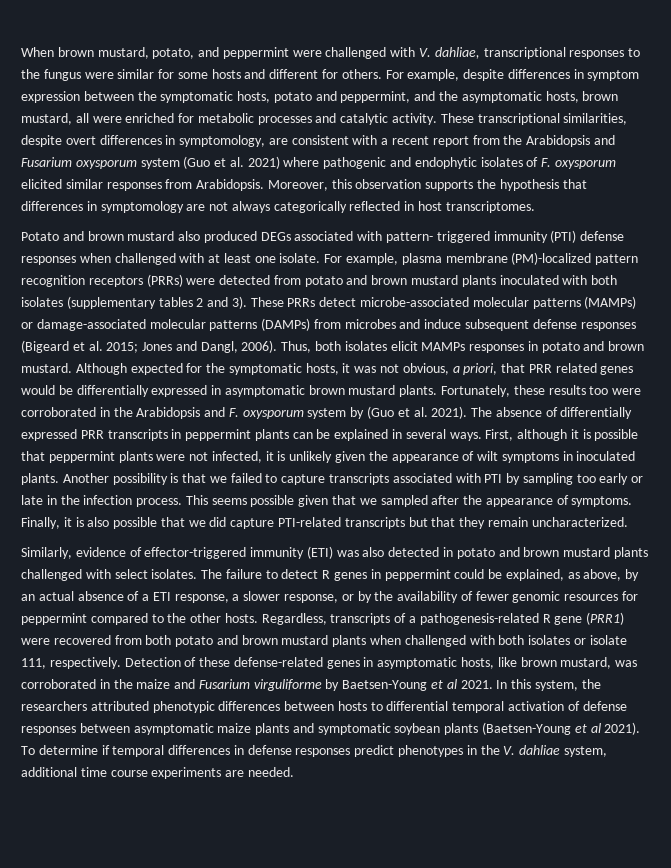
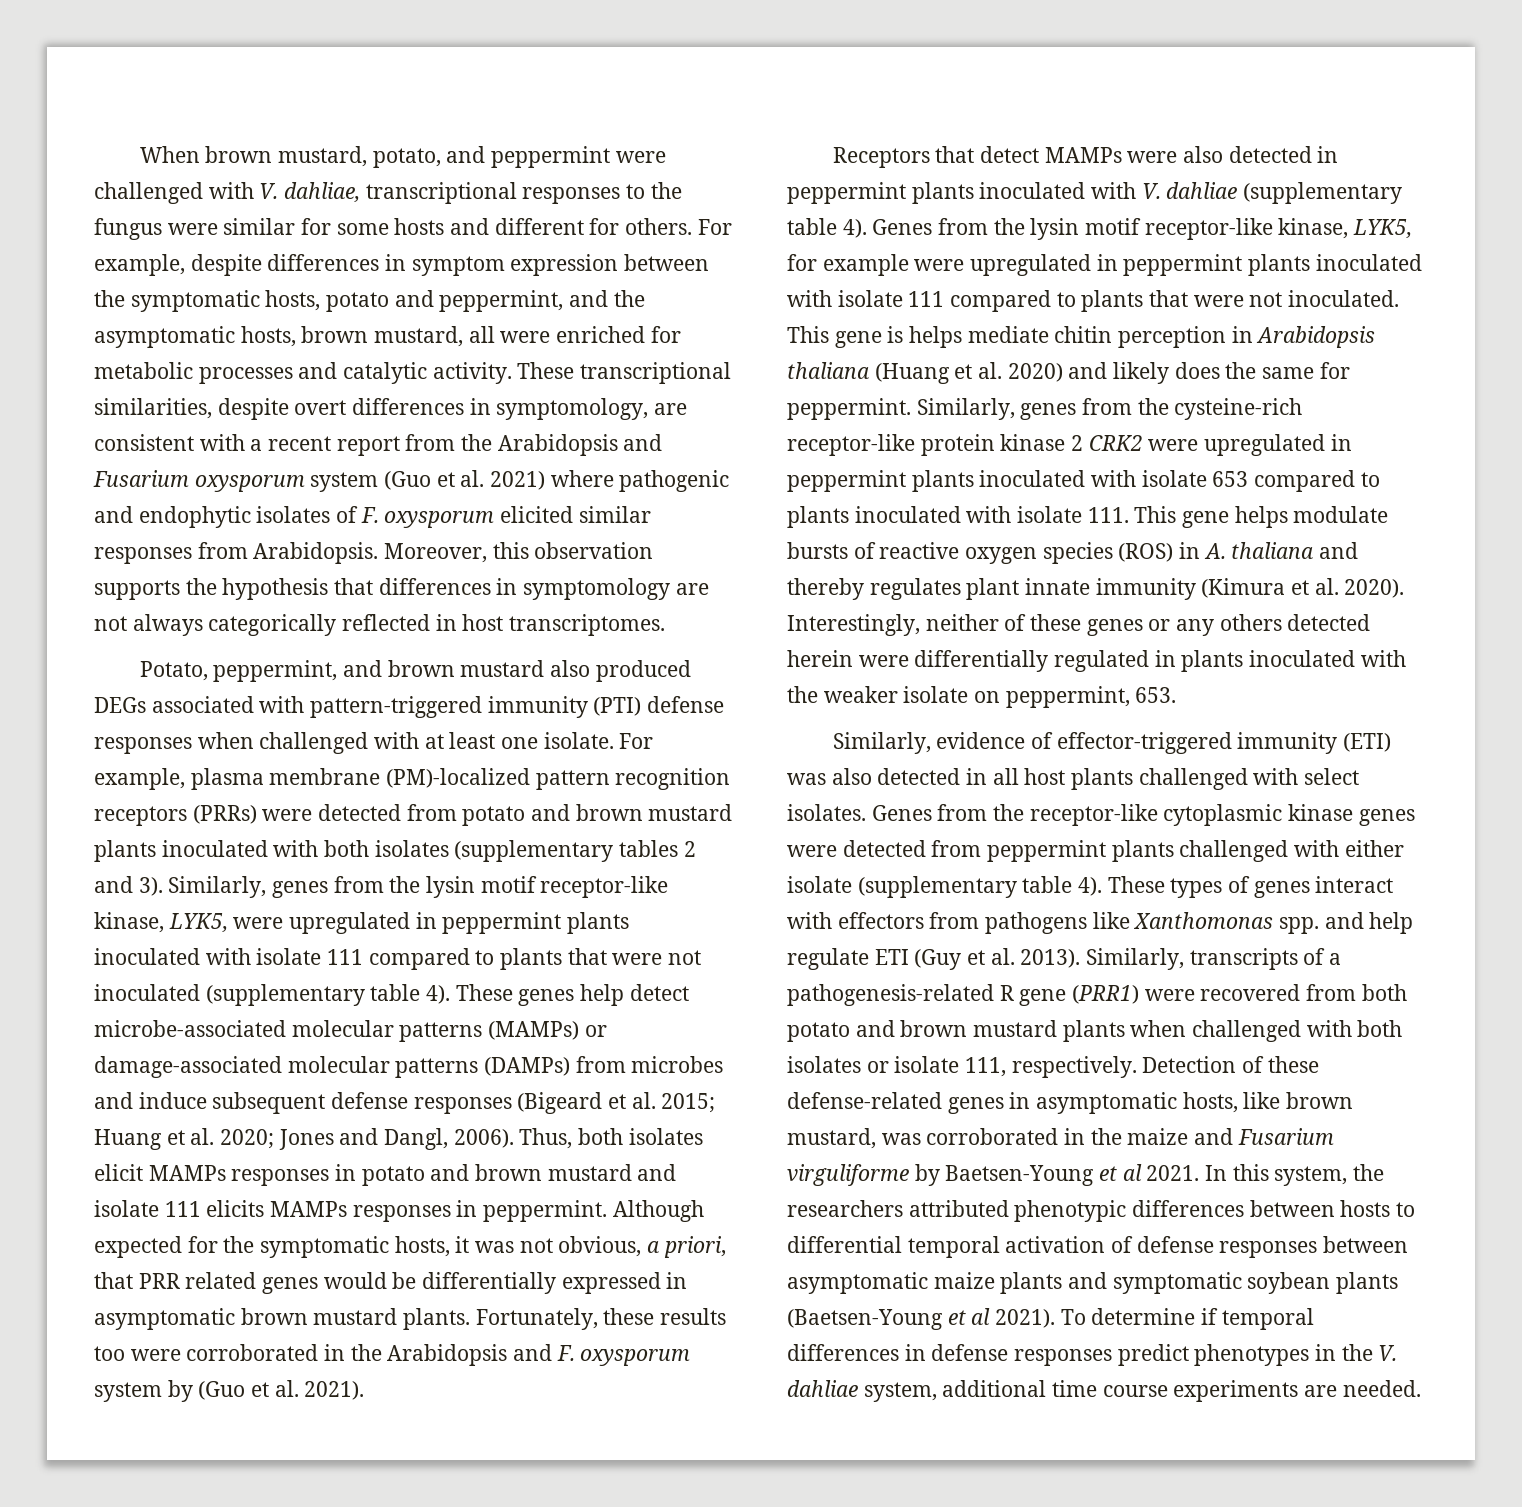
- Potato and brown mustard also produced DEGs associated with pattern- triggered immunity (PTI) defense responses when challenged with at least one isolate.
+ Potato, peppermint, and brown mustard also produced DEGs associated with pattern-triggered immunity (PTI) defense responses when challenged with at least one isolate.
- These PRRs detect microbe-associated molecular patterns (MAMPs) or damage-associated molecular patterns (DAMPs) from microbes and induce subsequent defense responses (Bigeard et al. 2015; Jones and Dangl, 2006).
+ Similarly, genes from the lysin motif receptor-like kinase, LYK5, were upregulated in peppermint plants inoculated with isolate 111 compared to plants that were not inoculated (supplementary table 4). These genes help detect microbe-associated molecular patterns (MAMPs) or damage-associated molecular patterns (DAMPs) from microbes and induce subsequent defense responses (Bigeard et al. 2015; Huang et al. 2020; Jones and Dangl, 2006).
- Thus, both isolates elicit MAMPs responses in potato and brown mustard.
+ Thus, both isolates elicit MAMPs responses in potato and brown mustard and isolate 111 elicits MAMPs responses in peppermint.
- Fortunately, these results too were corroborated in the Arabidopsis and F. oxysporum system by (Guo et al. 2021). The absence of differentially expressed PRR transcripts in peppermint plants can be explained in several ways. First, although it is possible that peppermint plants were not infected, it is unlikely given the appearance of wilt symptoms in inoculated plants. Another possibility is that we failed to capture transcripts associated with PTI by sampling too early or late in the infection process. This seems possible given that we sampled after the appearance of symptoms. Finally, it is also possible that we did capture PTI-related transcripts but that they remain uncharacterized.
+ Fortunately, these results too were corroborated in the Arabidopsis and F. oxysporum system by (Guo et al. 2021).
+ Receptors that detect MAMPs were also detected in peppermint plants inoculated with V. dahliae (supplementary table 4). Genes from the lysin motif receptor-like kinase, LYK5, for example were upregulated in peppermint plants inoculated with isolate 111 compared to plants that were not inoculated. This gene is helps mediate chitin perception in Arabidopsis thaliana (Huang et al. 2020) and likely does the same for peppermint. Similarly, genes from the cysteine-rich receptor-like protein kinase 2 CRK2 were upregulated in peppermint plants inoculated with isolate 653 compared to plants inoculated with isolate 111. This gene helps modulate bursts of reactive oxygen species (ROS) in A. thaliana and thereby regulates plant innate immunity (Kimura et al. 2020). Interestingly, neither of these genes or any others detected herein were differentially regulated in plants inoculated with the weaker isolate on peppermint, 653.
- Similarly, evidence of effector-triggered immunity (ETI) was also detected in potato and brown mustard plants challenged with select isolates.
+ Similarly, evidence of effector-triggered immunity (ETI) was also detected in all host plants challenged with select isolates.
- The failure to detect R genes in peppermint could be explained, as above, by an actual absence of a ETI response, a slower response, or by the availability of fewer genomic resources for peppermint compared to the other hosts. Regardless, transcripts of a pathogenesis-related R gene (PRR1) were recovered from both potato and brown mustard plants when challenged with both isolates or isolate 111, respectively.
+ Genes from the receptor-like cytoplasmic kinase genes were detected from peppermint plants challenged with either isolate (supplementary table 4). These types of genes interact with effectors from pathogens like Xanthomonas spp. and help regulate ETI (Guy et al. 2013). Similarly, transcripts of a pathogenesis-related R gene (PRR1) were recovered from both potato and brown mustard plants when challenged with both isolates or isolate 111, respectively.

